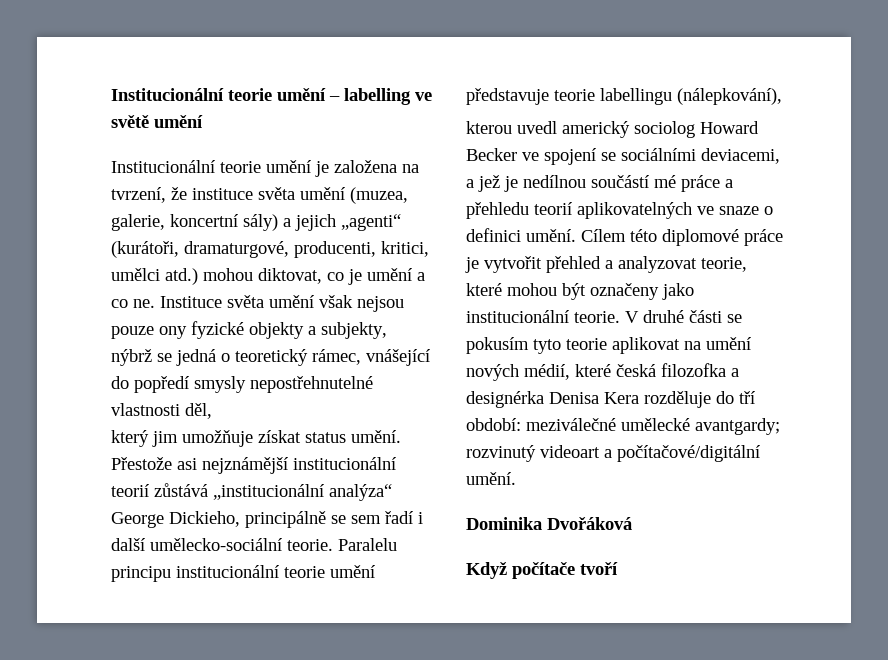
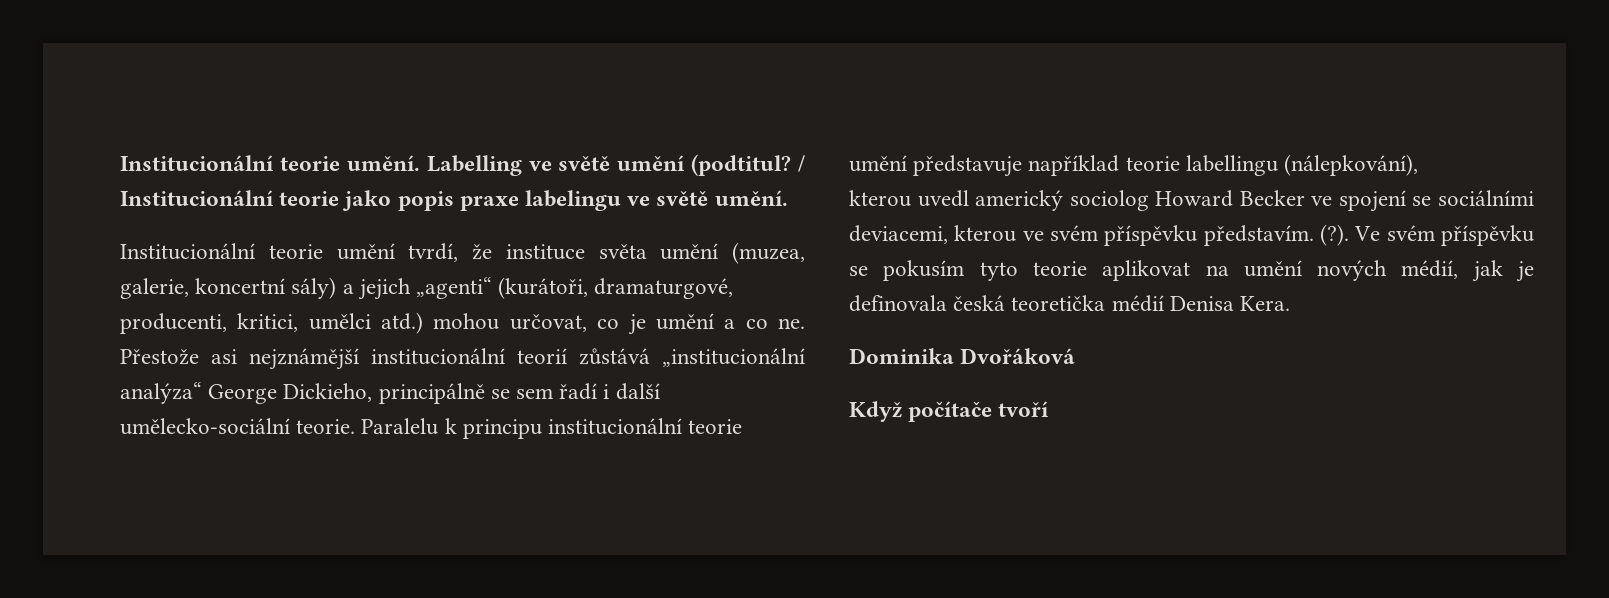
- Institucionální teorie umění – labelling ve světě umění
- Institucionální teorie umění je založena na tvrzení, že instituce světa umění (muzea, galerie, koncertní sály) a jejich „agenti“ (kurátoři, dramaturgové, producenti, kritici, umělci atd.) mohou diktovat, co je umění a co ne.
+ Institucionální teorie umění. Labelling ve světě umění (podtitul? / Institucionální teorie jako popis praxe labelingu ve světě umění.
+ Institucionální teorie umění tvrdí, že instituce světa umění (muzea, galerie, koncertní sály) a jejich „agenti“ (kurátoři, dramaturgové, producenti, kritici, umělci atd.) mohou určovat, co je umění a co ne.
- Instituce světa umění však nejsou pouze ony fyzické objekty a subjekty, nýbrž se jedná o teoretický rámec, vnášející do popředí smysly nepostřehnutelné vlastnosti děl,
- který jim umožňuje získat status umění.
- Paralelu principu institucionální teorie umění představuje teorie labellingu (nálepkování),
+ Paralelu k principu institucionální teorie umění představuje například teorie labellingu (nálepkování),
- kterou uvedl americký sociolog Howard Becker ve spojení se sociálními deviacemi, a jež je nedílnou součástí mé práce a přehledu teorií aplikovatelných ve snaze o definici umění. Cílem této diplomové práce je vytvořit přehled a analyzovat teorie, které mohou být označeny jako institucionální teorie. V druhé části se pokusím tyto teorie aplikovat na umění nových médií, které česká filozofka a designérka Denisa Kera rozděluje do tří období: meziválečné umělecké avantgardy; rozvinutý videoart a počítačové/digitální umění.
+ kterou uvedl americký sociolog Howard Becker ve spojení se sociálními deviacemi, kterou ve svém příspěvku představím. (?). Ve svém příspěvku se pokusím tyto teorie aplikovat na umění nových médií, jak je definovala česká teoretička médií Denisa Kera.

